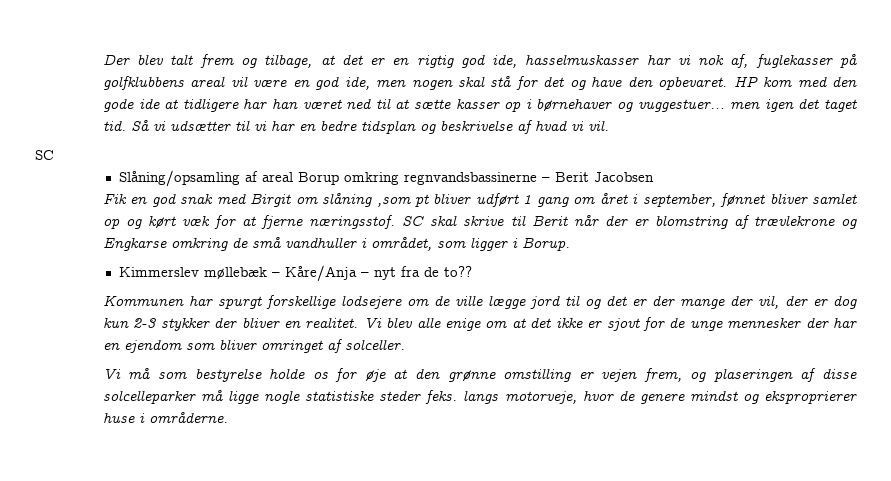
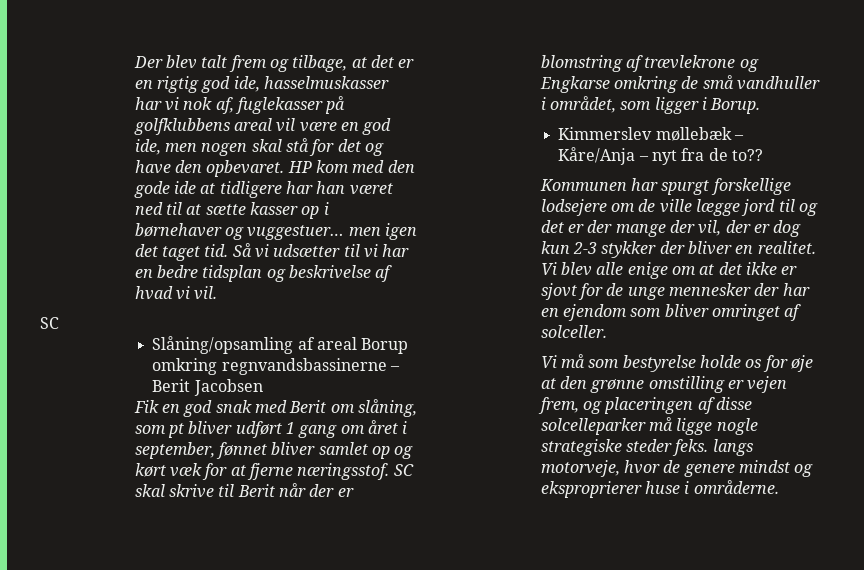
- Fik en god snak med Birgit om slåning ,som pt bliver udført 1 gang om året i september, fønnet bliver samlet op og kørt væk for at fjerne næringsstof.
+ Fik en god snak med Berit om slåning, som pt bliver udført 1 gang om året i september, fønnet bliver samlet op og kørt væk for at fjerne næringsstof.
- Vi må som bestyrelse holde os for øje at den grønne omstilling er vejen frem, og plaseringen af disse solcelleparker må ligge nogle statistiske steder feks. langs motorveje, hvor de genere mindst og eksproprierer huse i områderne.
+ Vi må som bestyrelse holde os for øje at den grønne omstilling er vejen frem, og placeringen af disse solcelleparker må ligge nogle strategiske steder feks. langs motorveje, hvor de genere mindst og eksproprierer huse i områderne.

